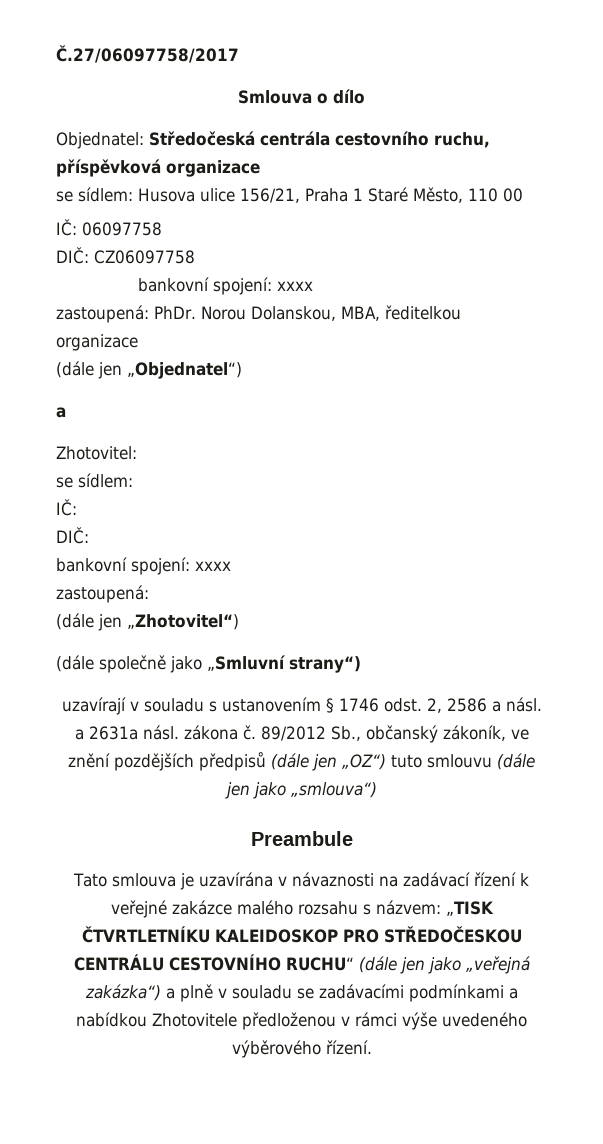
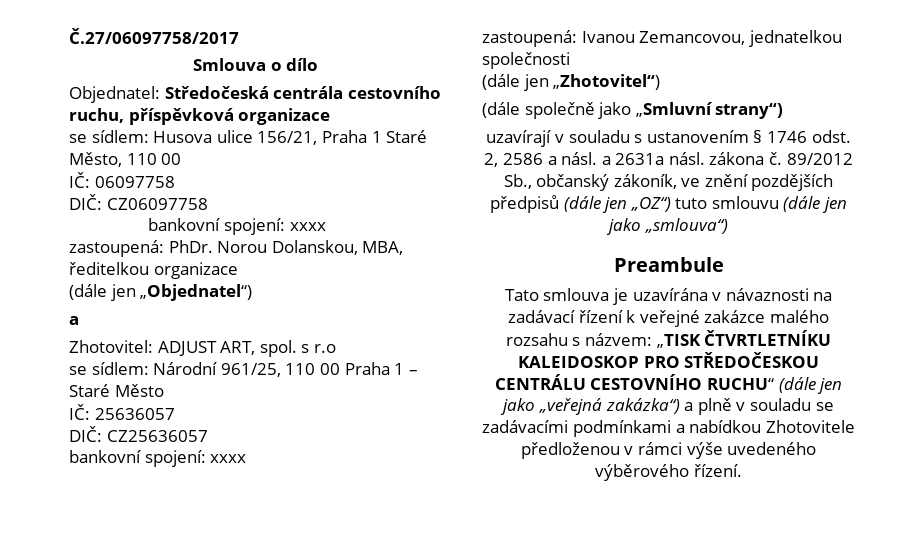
- Zhotovitel:
- se sídlem:
- IČ:
- DIČ:
+ Zhotovitel: ADJUST ART, spol. s r.o
+ se sídlem: Národní 961/25, 110 00 Praha 1 – Staré Město
+ IČ: 25636057
+ DIČ: CZ25636057
  bankovní spojení: xxxx
- zastoupená:
+ zastoupená: Ivanou Zemancovou, jednatelkou společnosti

